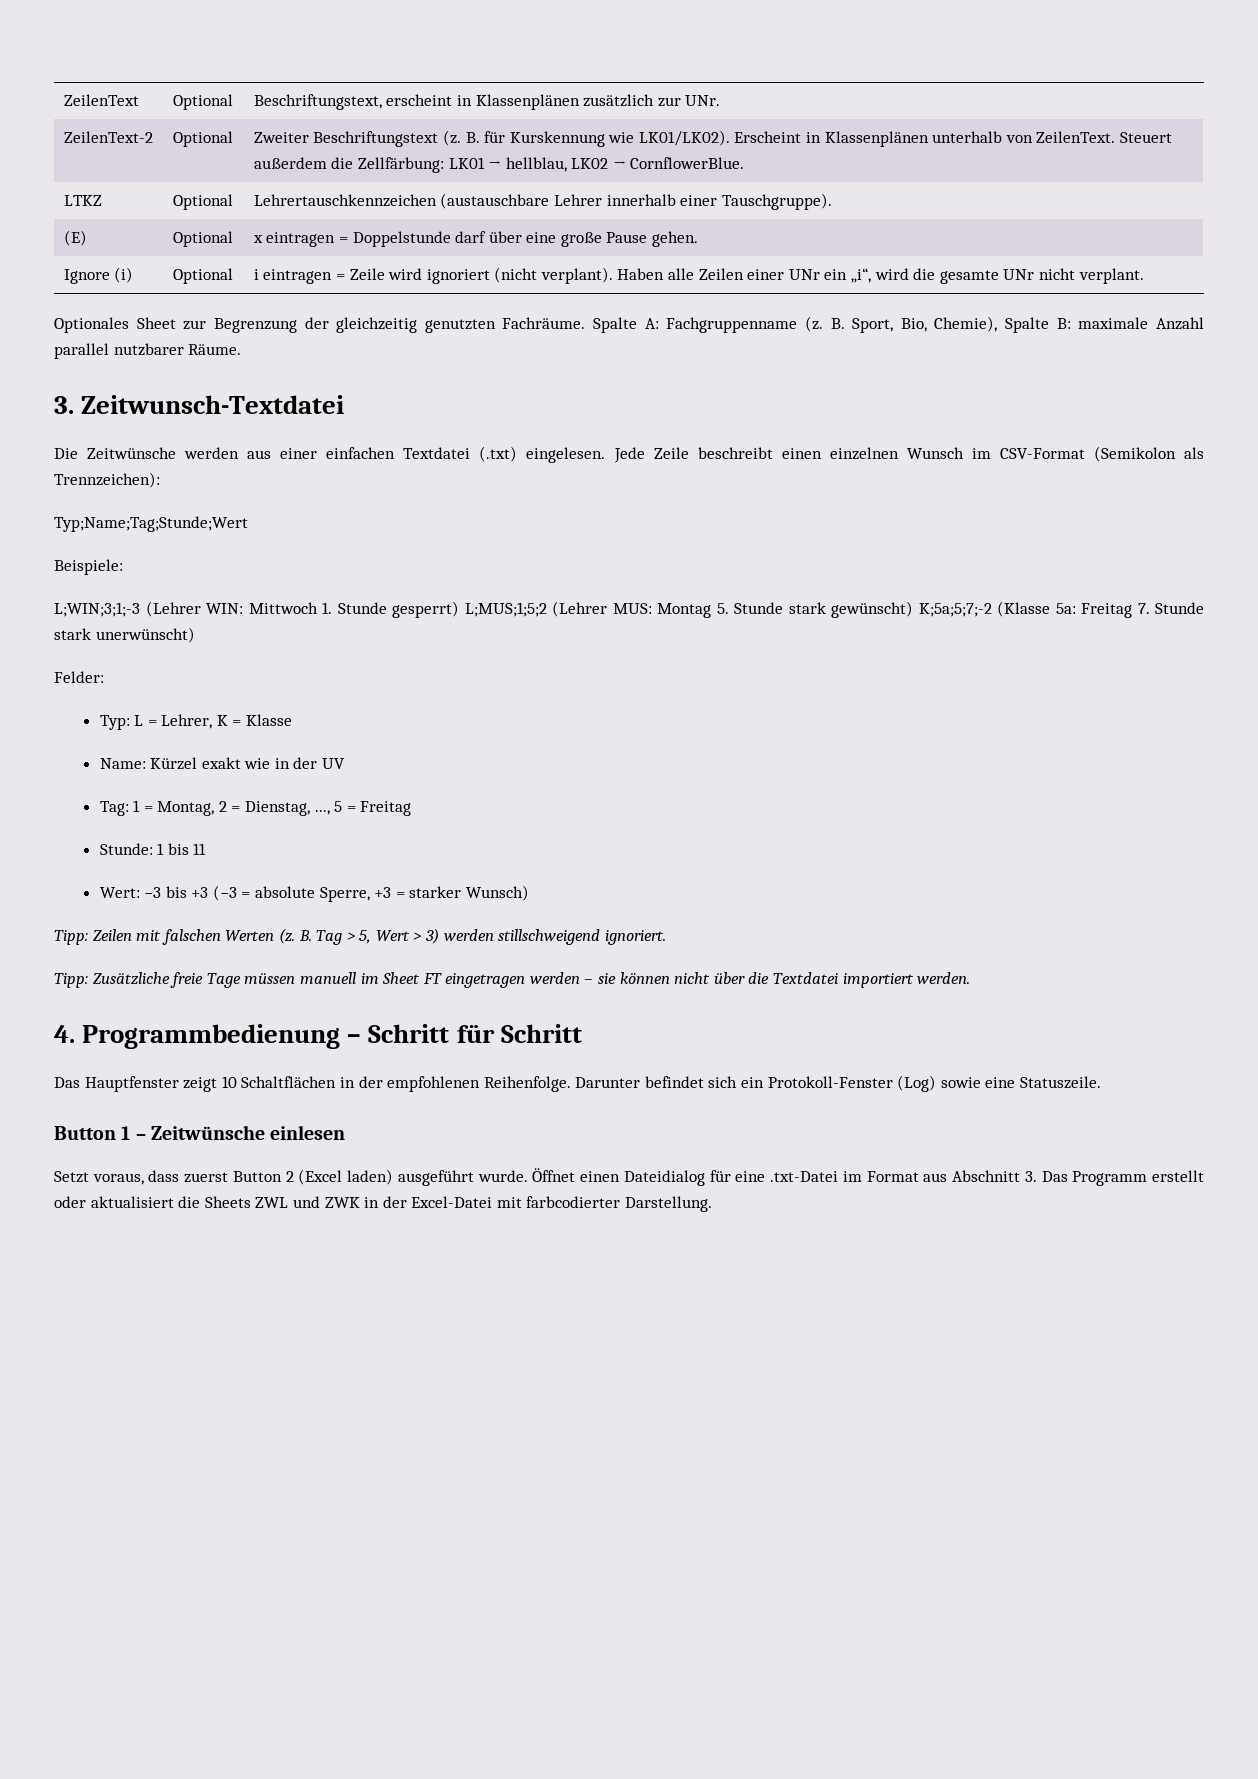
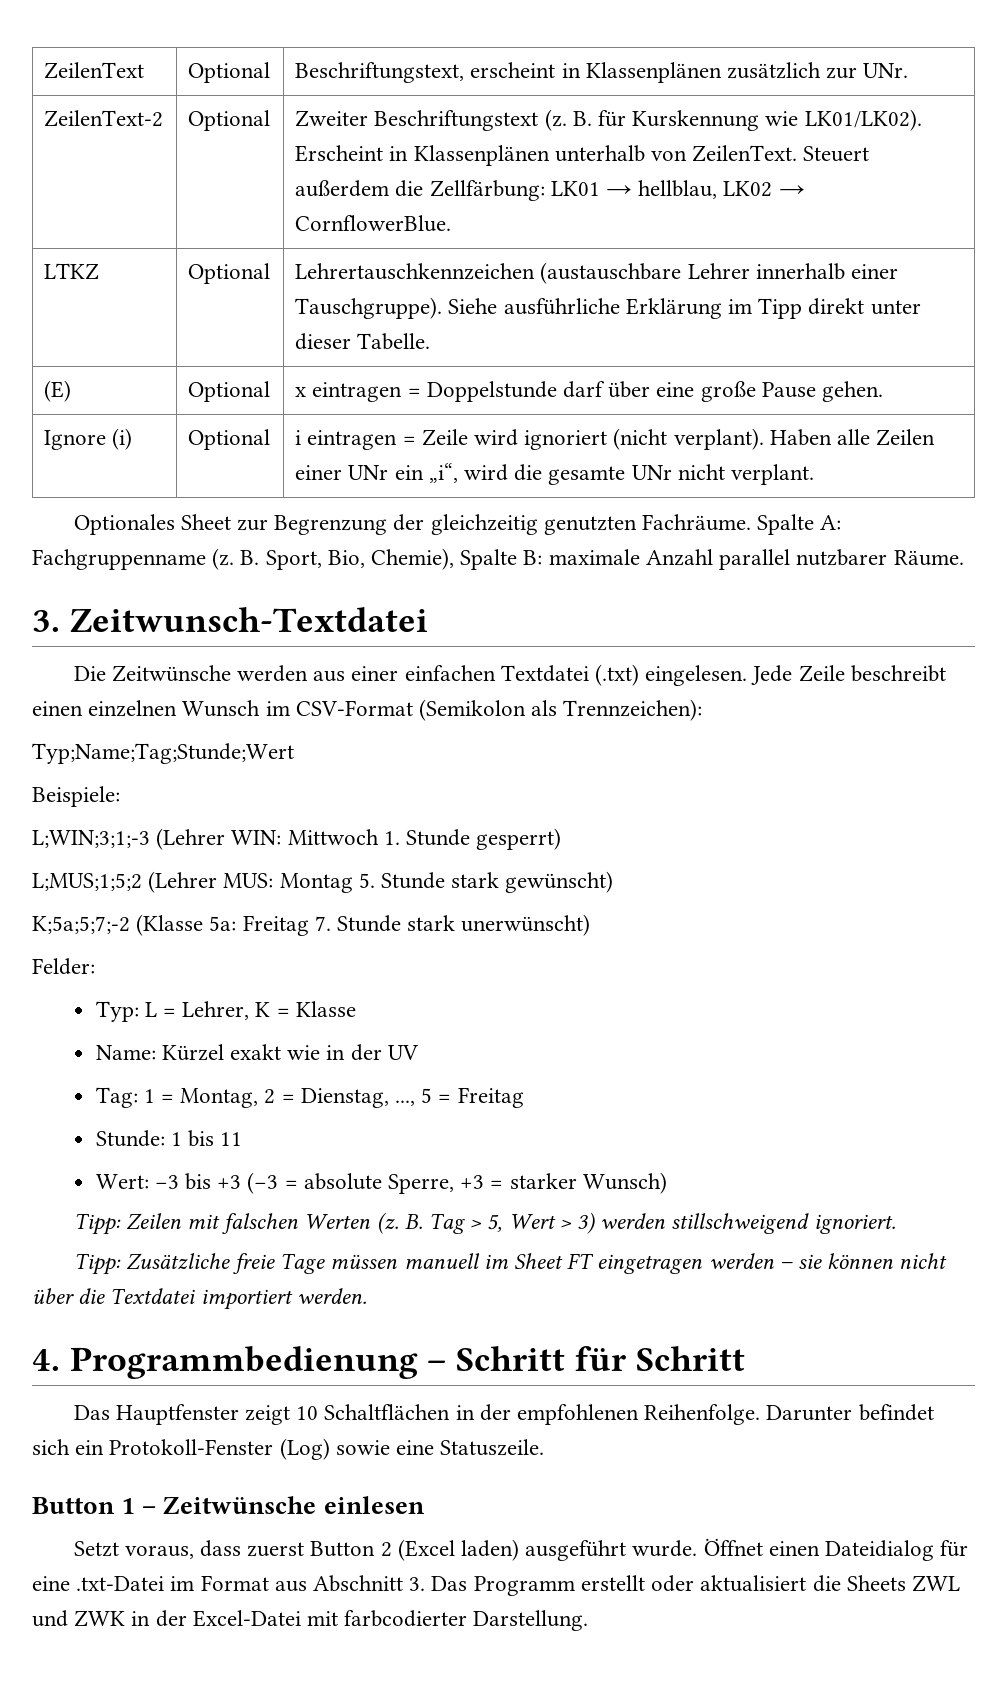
- LTKZ | Optional | Lehrertauschkennzeichen (austauschbare Lehrer innerhalb einer Tauschgruppe).
+ LTKZ | Optional | Lehrertauschkennzeichen (austauschbare Lehrer innerhalb einer Tauschgruppe). Siehe ausführliche Erklärung im Tipp direkt unter dieser Tabelle.
- L;WIN;3;1;-3 (Lehrer WIN: Mittwoch 1. Stunde gesperrt) L;MUS;1;5;2 (Lehrer MUS: Montag 5. Stunde stark gewünscht) K;5a;5;7;-2 (Klasse 5a: Freitag 7. Stunde stark unerwünscht)
+ L;WIN;3;1;-3 (Lehrer WIN: Mittwoch 1. Stunde gesperrt)
+ L;MUS;1;5;2 (Lehrer MUS: Montag 5. Stunde stark gewünscht)
+ K;5a;5;7;-2 (Klasse 5a: Freitag 7. Stunde stark unerwünscht)

